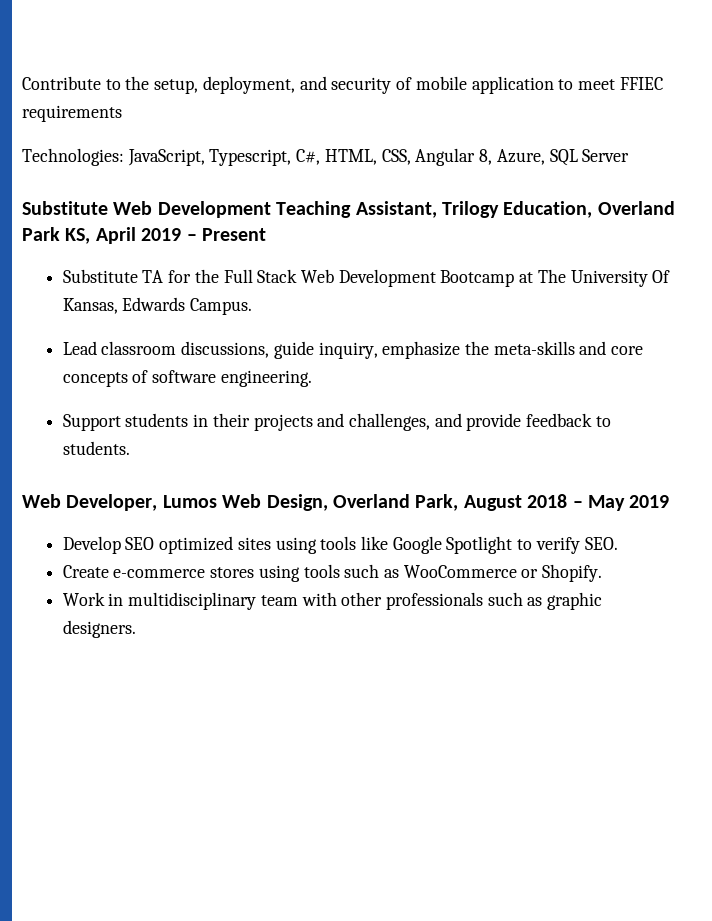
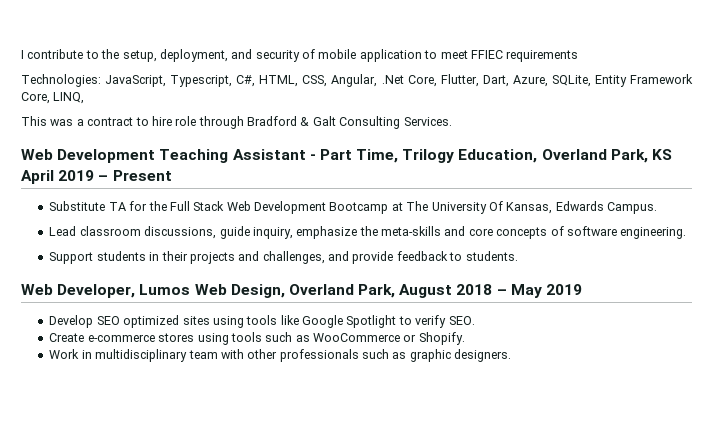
- Contribute to the setup, deployment, and security of mobile application to meet FFIEC requirements
+ I contribute to the setup, deployment, and security of mobile application to meet FFIEC requirements
- Technologies: JavaScript, Typescript, C#, HTML, CSS, Angular 8, Azure, SQL Server
- Substitute Web Development Teaching Assistant, Trilogy Education, Overland Park KS, April 2019 – Present
+ Technologies: JavaScript, Typescript, C#, HTML, CSS, Angular, .Net Core, Flutter, Dart, Azure, SQLite, Entity Framework Core, LINQ,
+ This was a contract to hire role through Bradford & Galt Consulting Services.
+ Web Development Teaching Assistant - Part Time, Trilogy Education, Overland Park, KS April 2019 – Present

